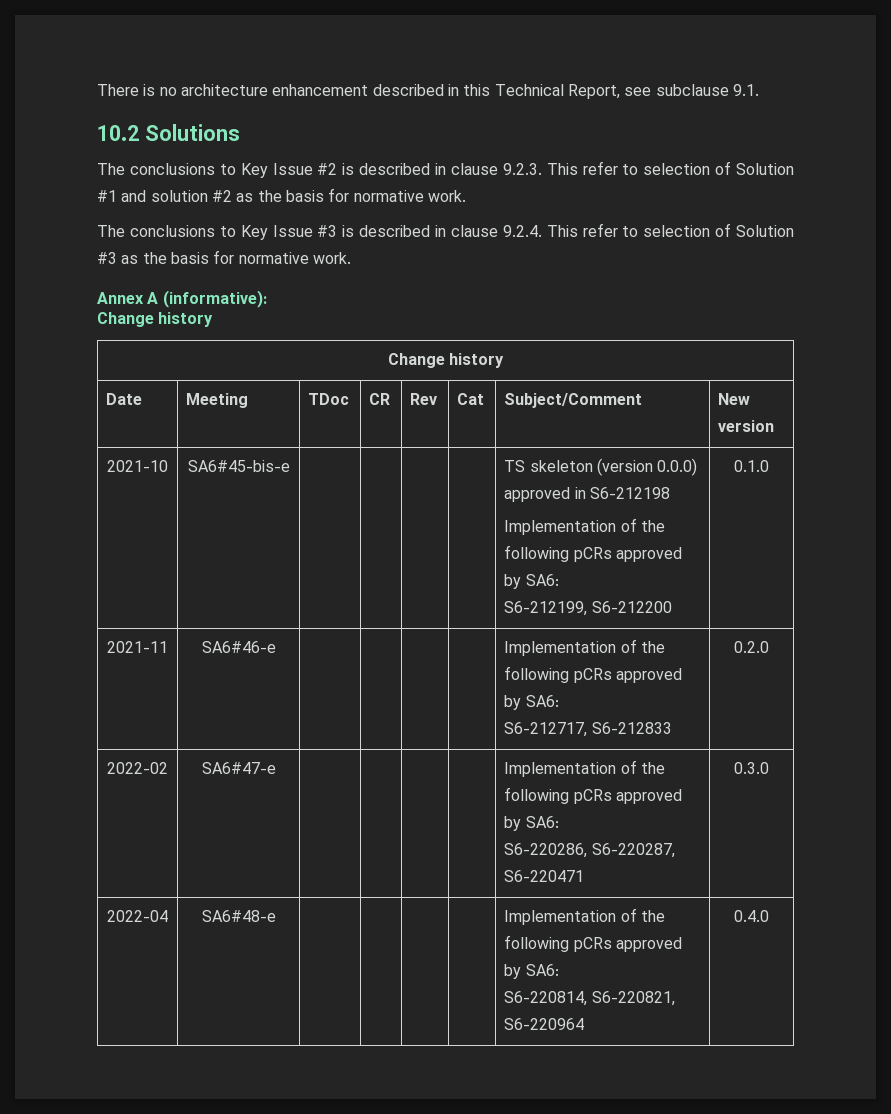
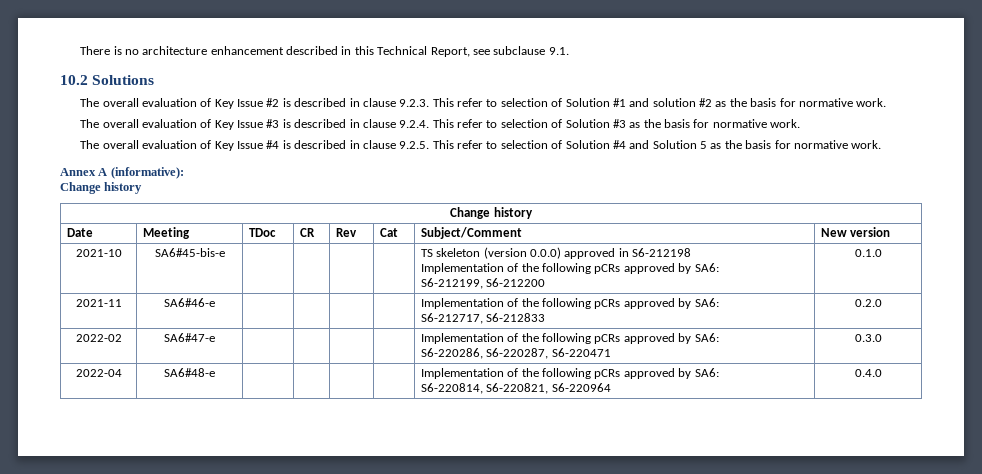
- The conclusions to Key Issue #2 is described in clause 9.2.3. This refer to selection of Solution #1 and solution #2 as the basis for normative work.
+ The overall evaluation of Key Issue #2 is described in clause 9.2.3. This refer to selection of Solution #1 and solution #2 as the basis for normative work.
- The conclusions to Key Issue #3 is described in clause 9.2.4. This refer to selection of Solution #3 as the basis for normative work.
+ The overall evaluation of Key Issue #3 is described in clause 9.2.4. This refer to selection of Solution #3 as the basis for normative work.
+ The overall evaluation of Key Issue #4 is described in clause 9.2.5. This refer to selection of Solution #4 and Solution 5 as the basis for normative work.

